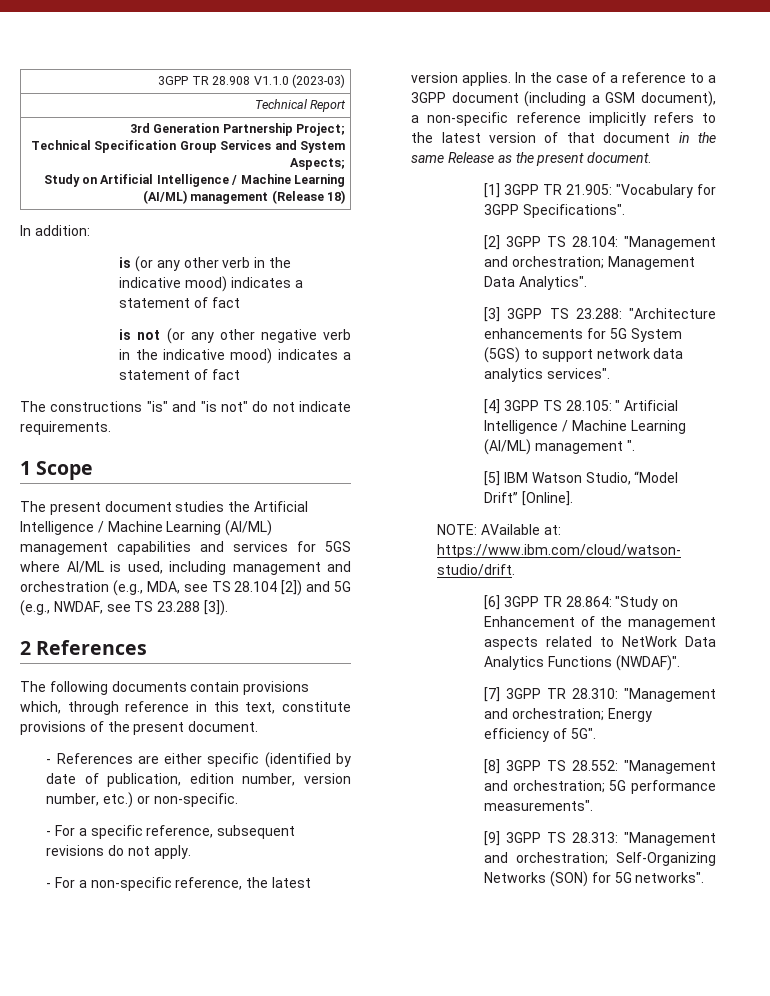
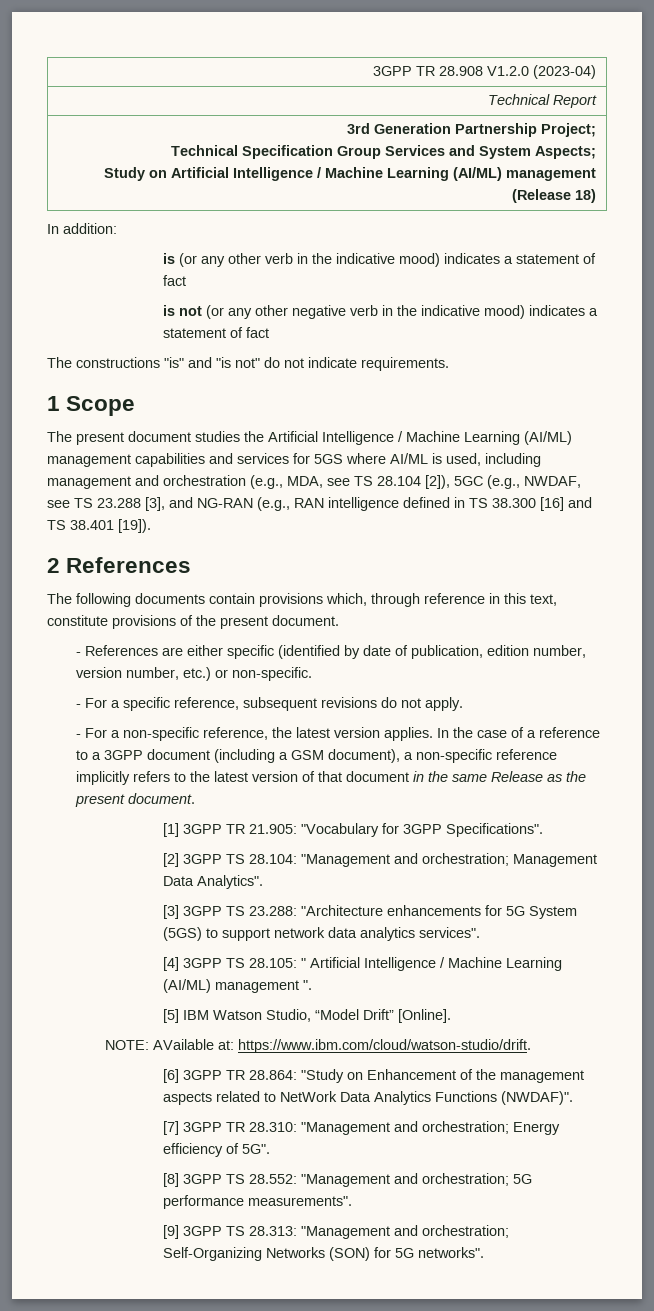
- 3GPP TR 28.908 V1.1.0 (2023-03)
+ 3GPP TR 28.908 V1.2.0 (2023-04)
- The present document studies the Artificial Intelligence / Machine Learning (AI/ML) management capabilities and services for 5GS where AI/ML is used, including management and orchestration (e.g., MDA, see TS 28.104 [2]) and 5G (e.g., NWDAF, see TS 23.288 [3]).
+ The present document studies the Artificial Intelligence / Machine Learning (AI/ML) management capabilities and services for 5GS where AI/ML is used, including management and orchestration (e.g., MDA, see TS 28.104 [2]), 5GC (e.g., NWDAF, see TS 23.288 [3], and NG-RAN (e.g., RAN intelligence defined in TS 38.300 [16] and TS 38.401 [19]).

